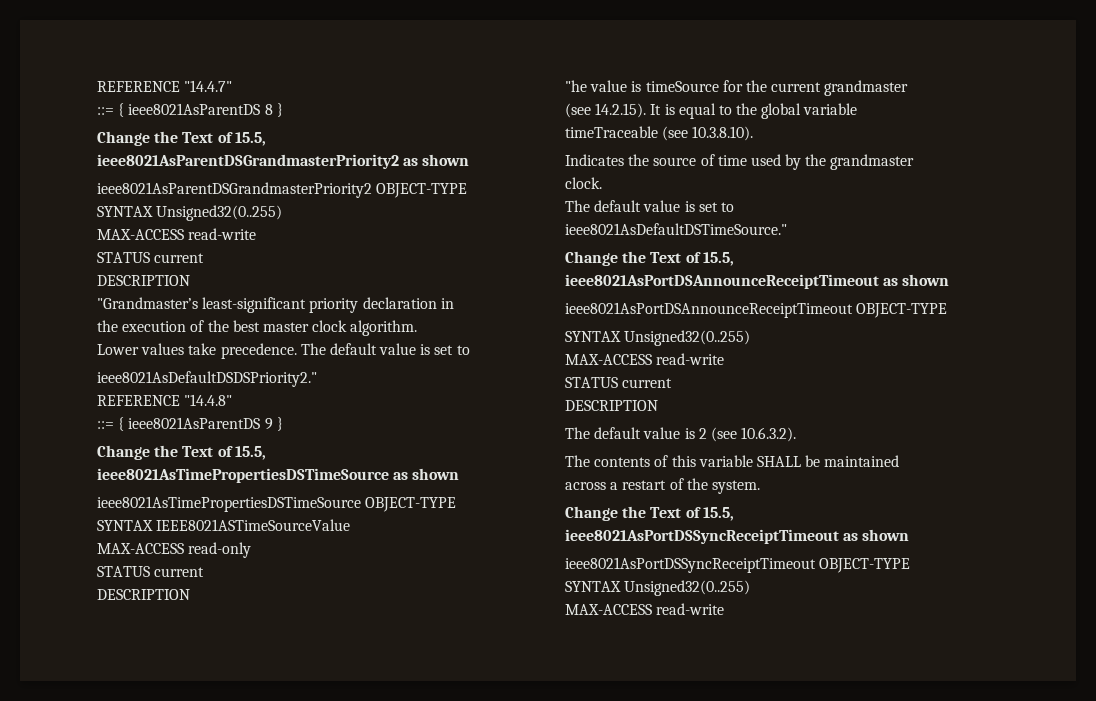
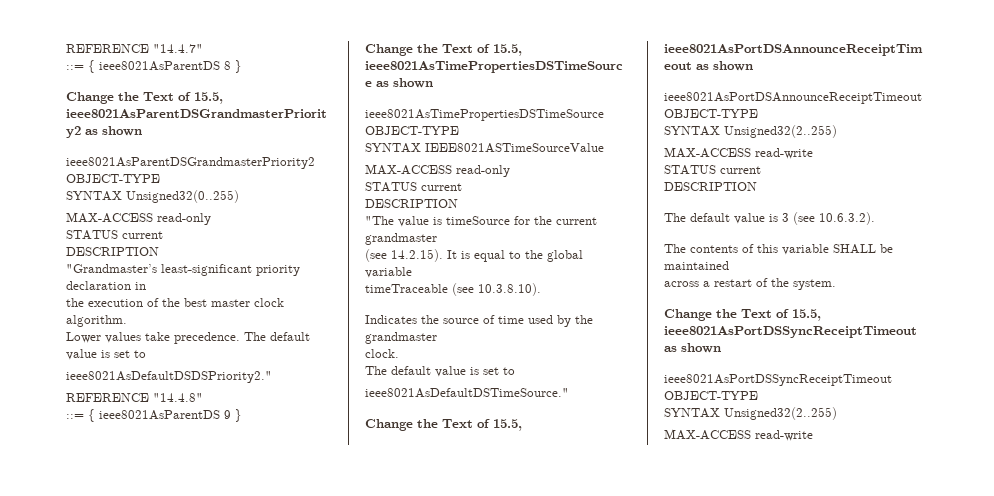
  ieee8021AsParentDSGrandmasterPriority2 OBJECT-TYPE
  SYNTAX Unsigned32(0..255)
- MAX-ACCESS read-write
+ MAX-ACCESS read-only
- "he value is timeSource for the current grandmaster
+ "The value is timeSource for the current grandmaster
  ieee8021AsPortDSAnnounceReceiptTimeout OBJECT-TYPE
- SYNTAX Unsigned32(0..255)
+ SYNTAX Unsigned32(2..255)
- The default value is 2 (see 10.6.3.2).
+ The default value is 3 (see 10.6.3.2).
  ieee8021AsPortDSSyncReceiptTimeout OBJECT-TYPE
- SYNTAX Unsigned32(0..255)
+ SYNTAX Unsigned32(2..255)

